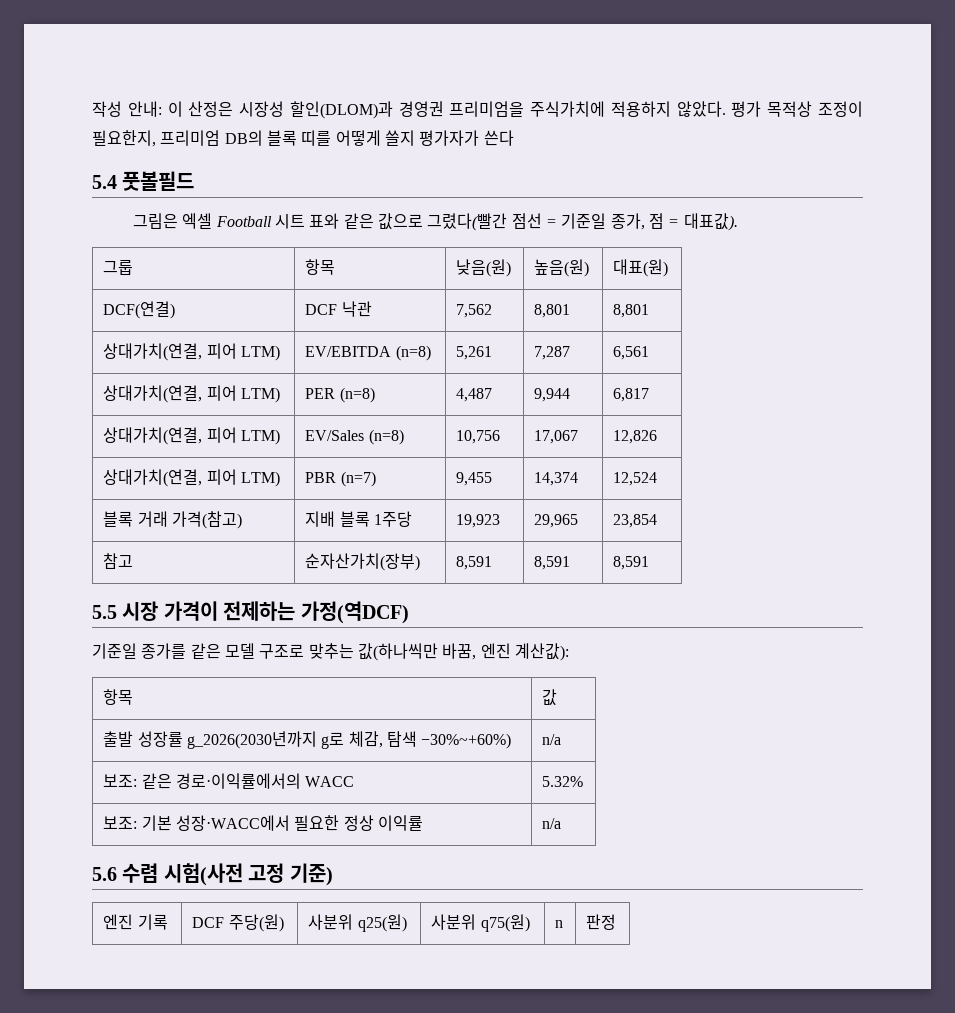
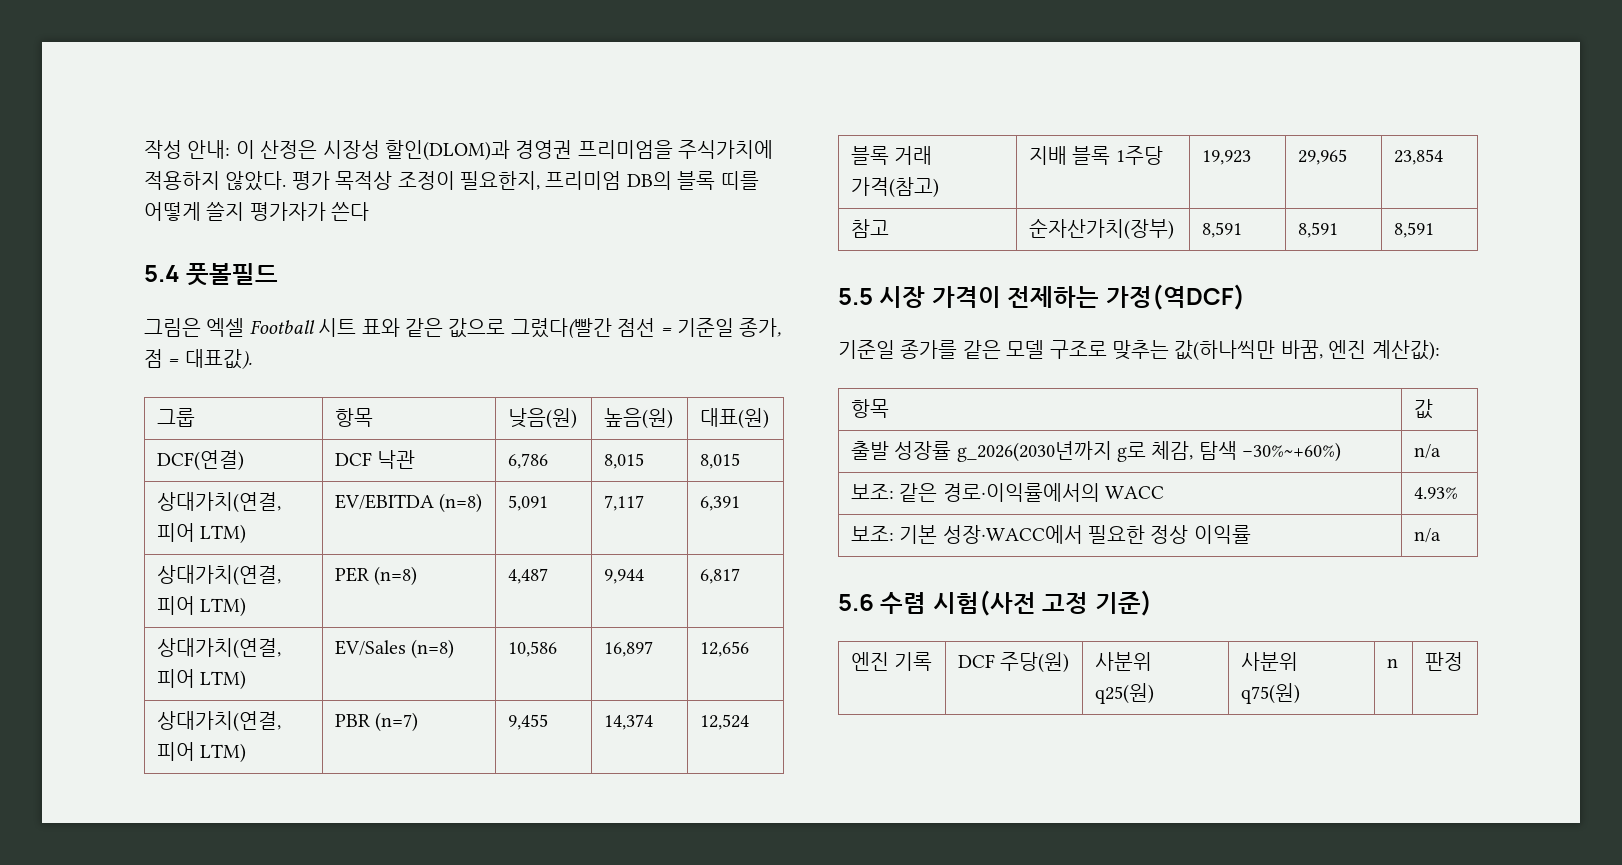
- DCF(연결) | DCF 낙관 | 7,562 | 8,801 | 8,801
+ DCF(연결) | DCF 낙관 | 6,786 | 8,015 | 8,015
- 상대가치(연결, 피어 LTM) | EV/EBITDA (n=8) | 5,261 | 7,287 | 6,561
+ 상대가치(연결, 피어 LTM) | EV/EBITDA (n=8) | 5,091 | 7,117 | 6,391
- 상대가치(연결, 피어 LTM) | EV/Sales (n=8) | 10,756 | 17,067 | 12,826
+ 상대가치(연결, 피어 LTM) | EV/Sales (n=8) | 10,586 | 16,897 | 12,656
- 보조: 같은 경로·이익률에서의 WACC | 5.32%
+ 보조: 같은 경로·이익률에서의 WACC | 4.93%

